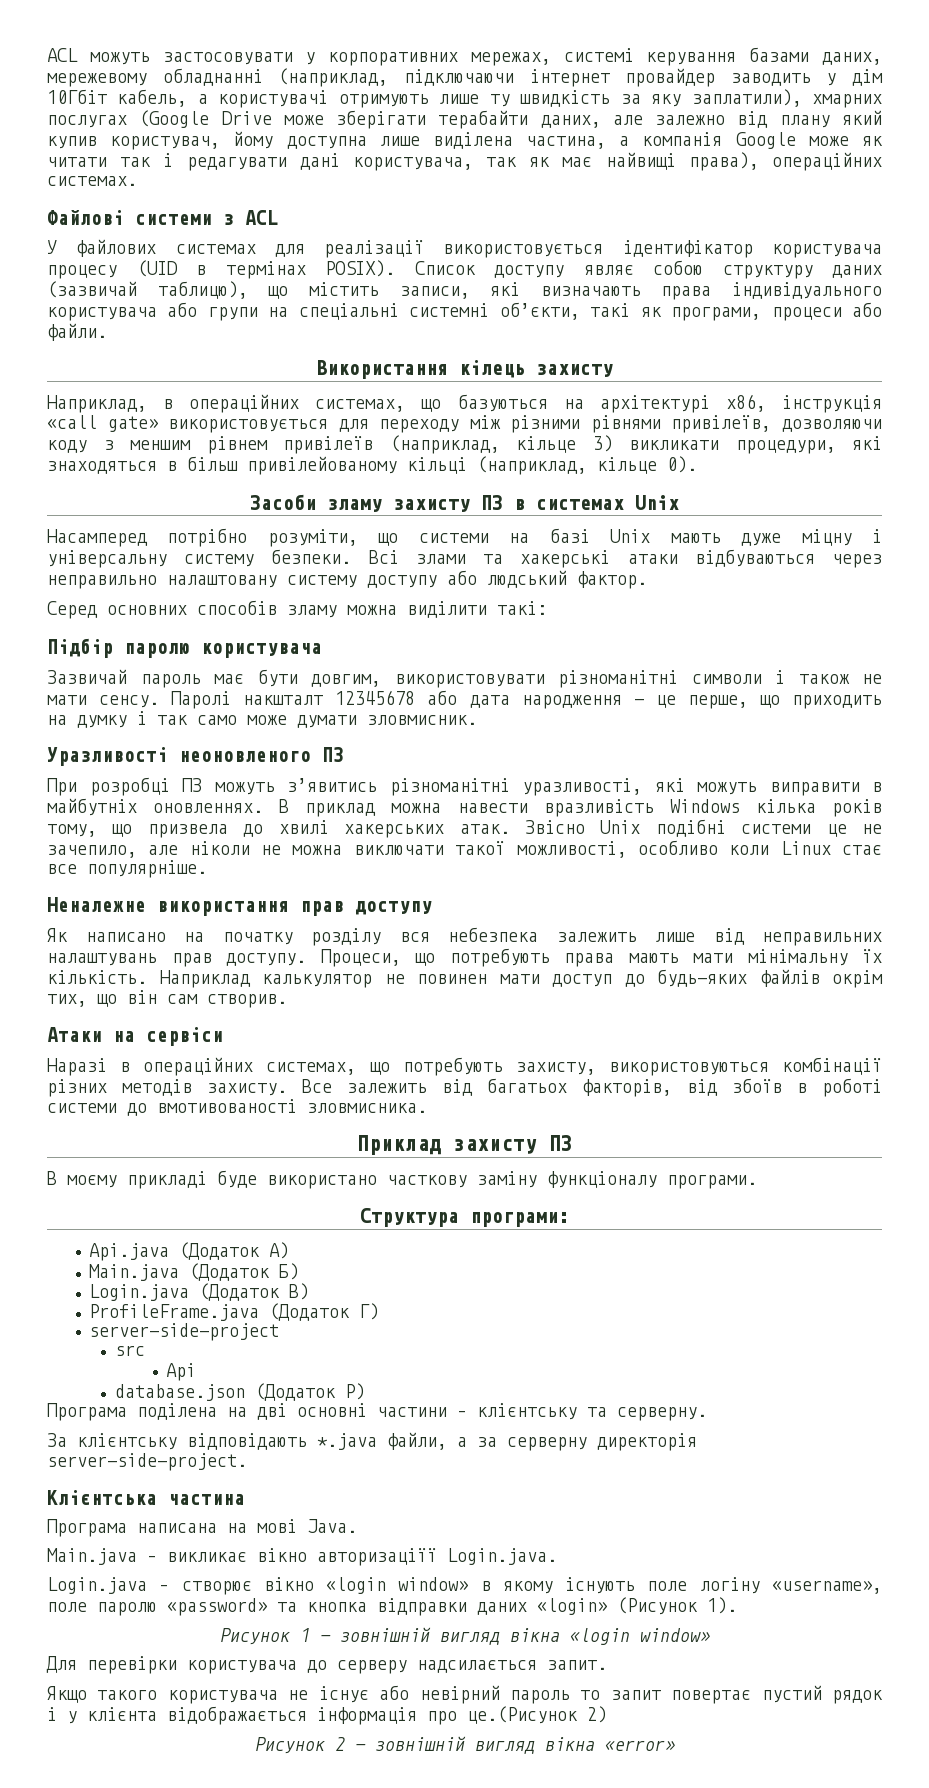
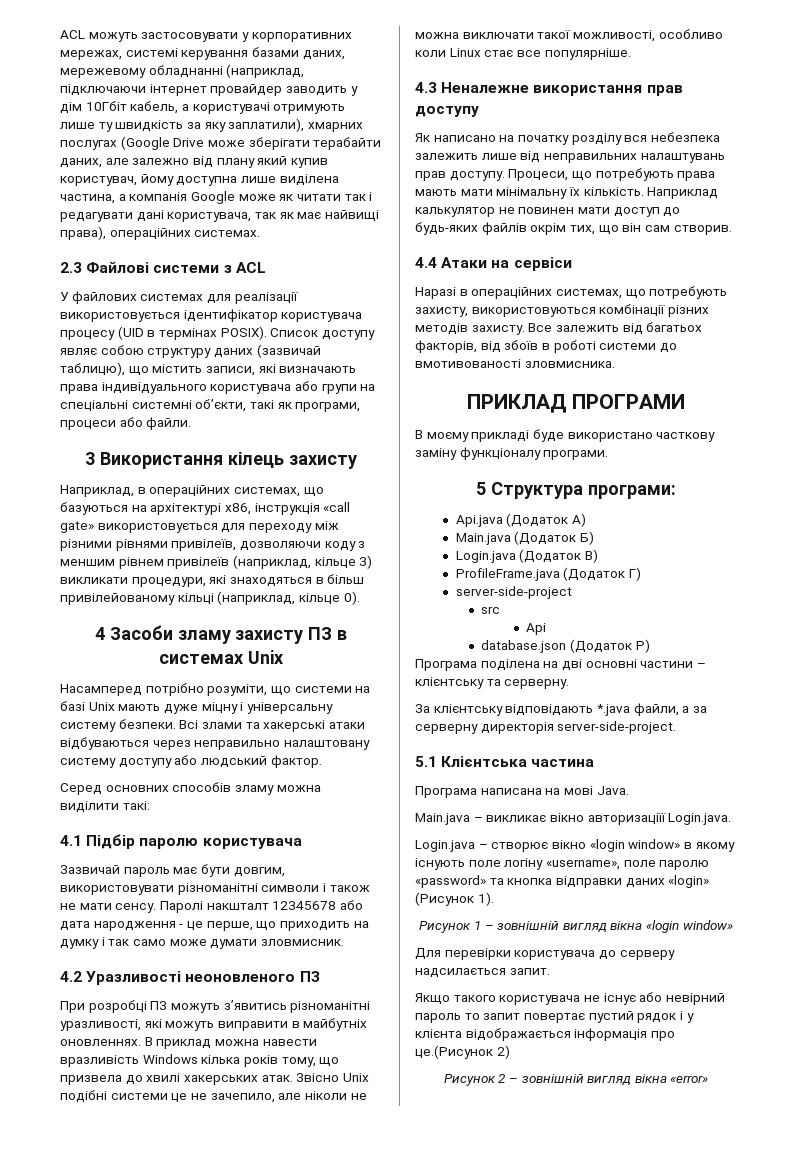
- Файлові системи з ACL
+ 2.3 Файлові системи з ACL
- Використання кілець захисту
+ 3 Використання кілець захисту
- Засоби зламу захисту ПЗ в системах Unix
+ 4 Засоби зламу захисту ПЗ в системах Unix
- Підбір паролю користувача
+ 4.1 Підбір паролю користувача
- Уразливості неоновленого ПЗ
+ 4.2 Уразливості неоновленого ПЗ
- Неналежне використання прав доступу
+ 4.3 Неналежне використання прав доступу
- Атаки на сервіси
+ 4.4 Атаки на сервіси
- Приклад захисту ПЗ
+ ПРИКЛАД ПРОГРАМИ
- Структура програми:
+ 5 Структура програми:
- Клієнтська частина
+ 5.1 Клієнтська частина

